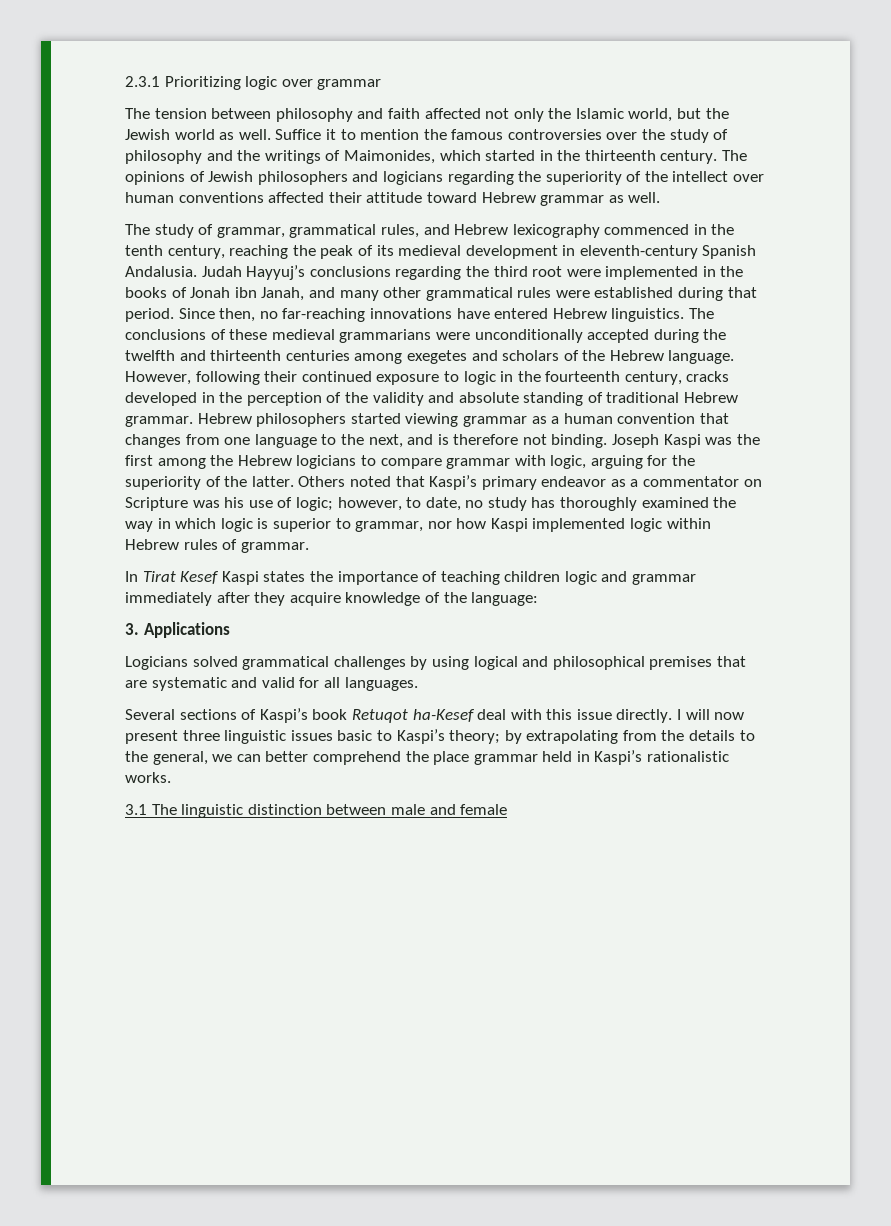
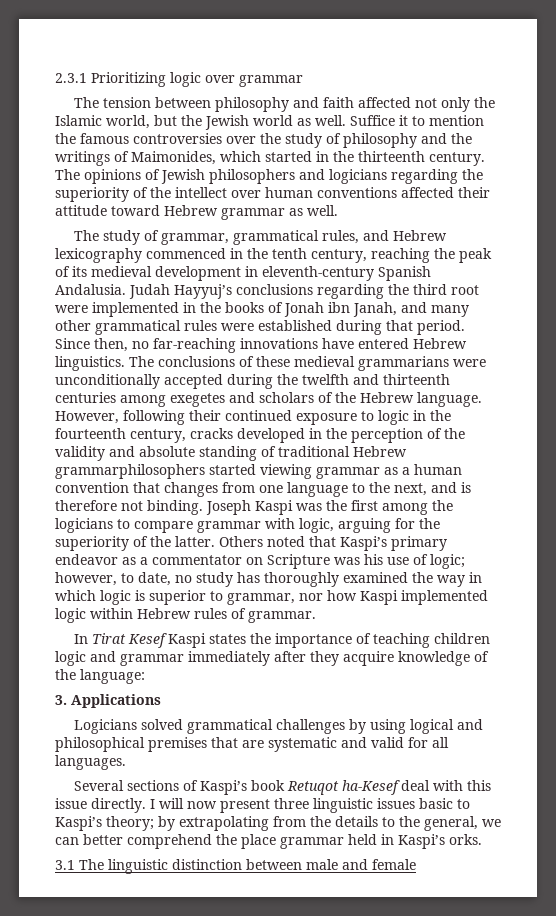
- However, following their continued exposure to logic in the fourteenth century, cracks developed in the perception of the validity and absolute standing of traditional Hebrew grammar. Hebrew philosophers started viewing grammar as a human convention that changes from one language to the next, and is therefore not binding.
+ However, following their continued exposure to logic in the fourteenth century, cracks developed in the perception of the validity and absolute standing of traditional Hebrew grammarphilosophers started viewing grammar as a human convention that changes from one language to the next, and is therefore not binding.
- Joseph Kaspi was the first among the Hebrew logicians to compare grammar with logic, arguing for the superiority of the latter.
+ Joseph Kaspi was the first among the logicians to compare grammar with logic, arguing for the superiority of the latter.
- I will now present three linguistic issues basic to Kaspi’s theory; by extrapolating from the details to the general, we can better comprehend the place grammar held in Kaspi’s rationalistic works.
+ I will now present three linguistic issues basic to Kaspi’s theory; by extrapolating from the details to the general, we can better comprehend the place grammar held in Kaspi’s orks.

